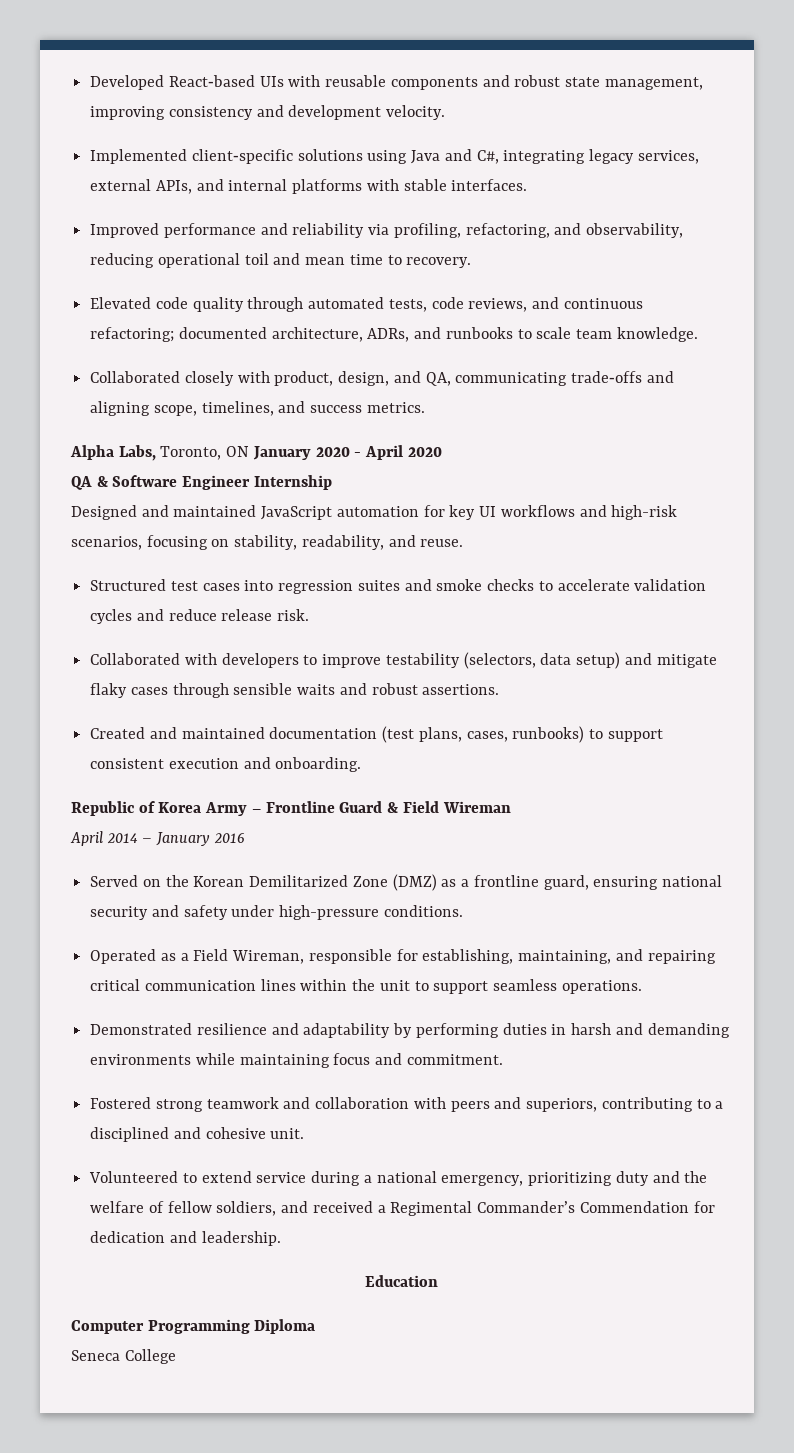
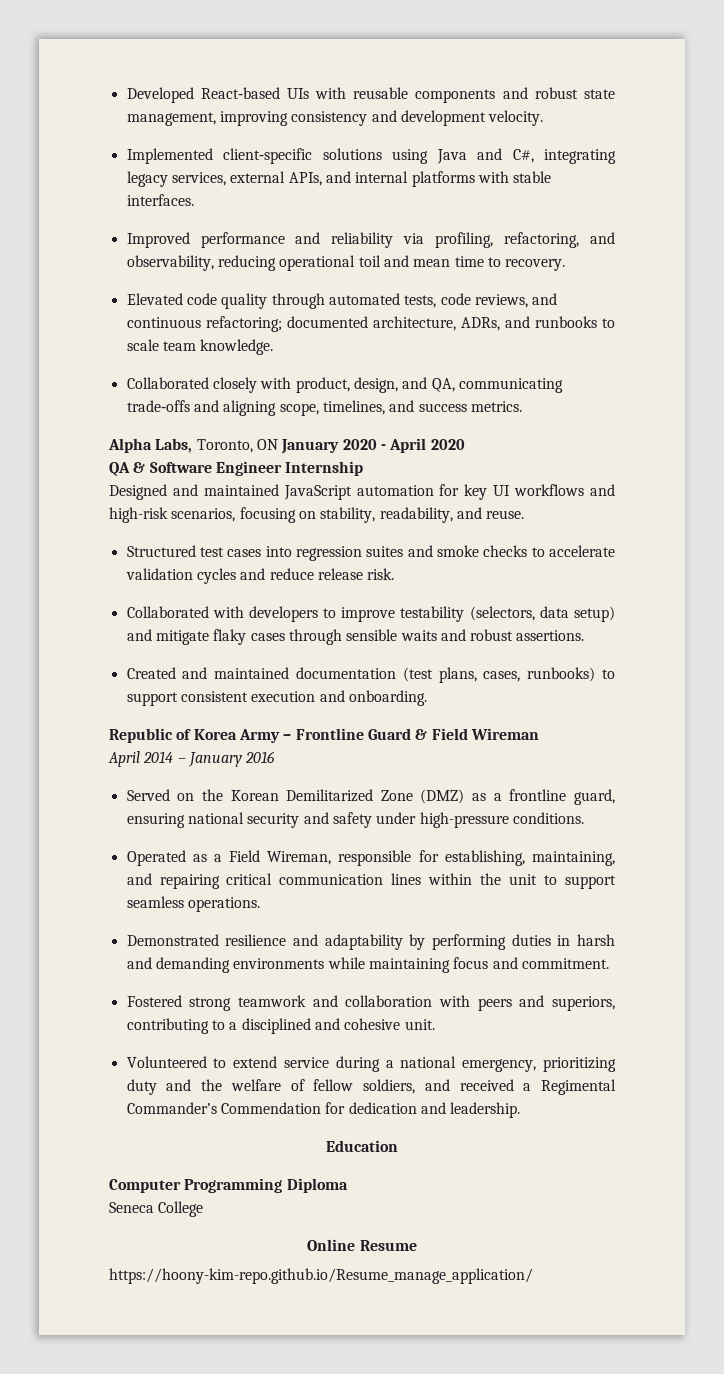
+ Online Resume
+ https://hoony-kim-repo.github.io/Resume_manage_application/

